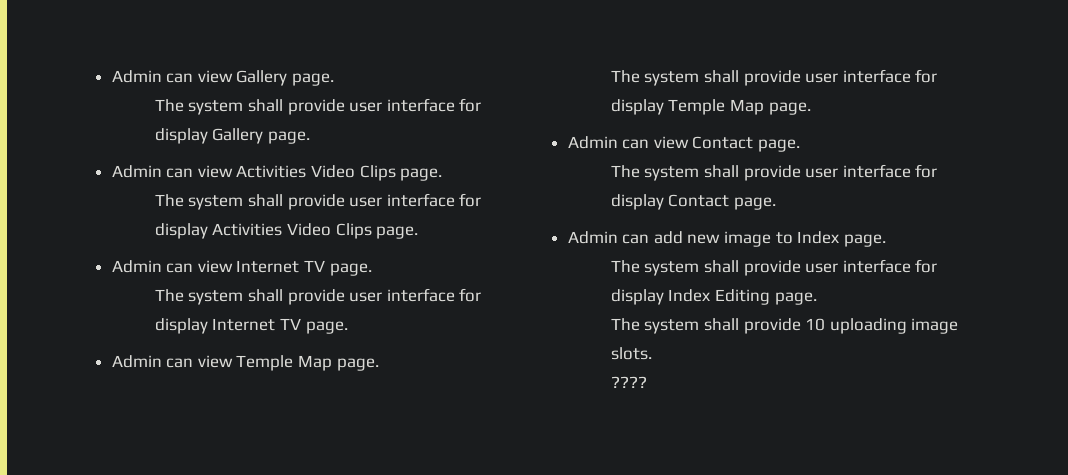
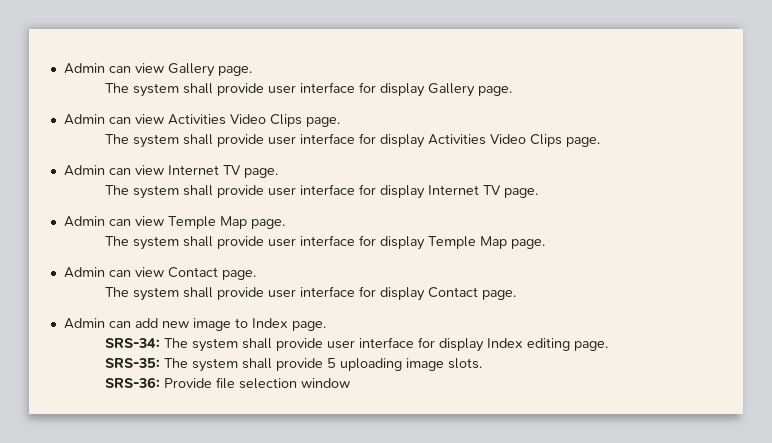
- The system shall provide user interface for display Index Editing page.
- The system shall provide 10 uploading image slots.
+ SRS-34: The system shall provide user interface for display Index editing page.
+ SRS-35: The system shall provide 5 uploading image slots.
- ????
+ SRS-36: Provide file selection window

